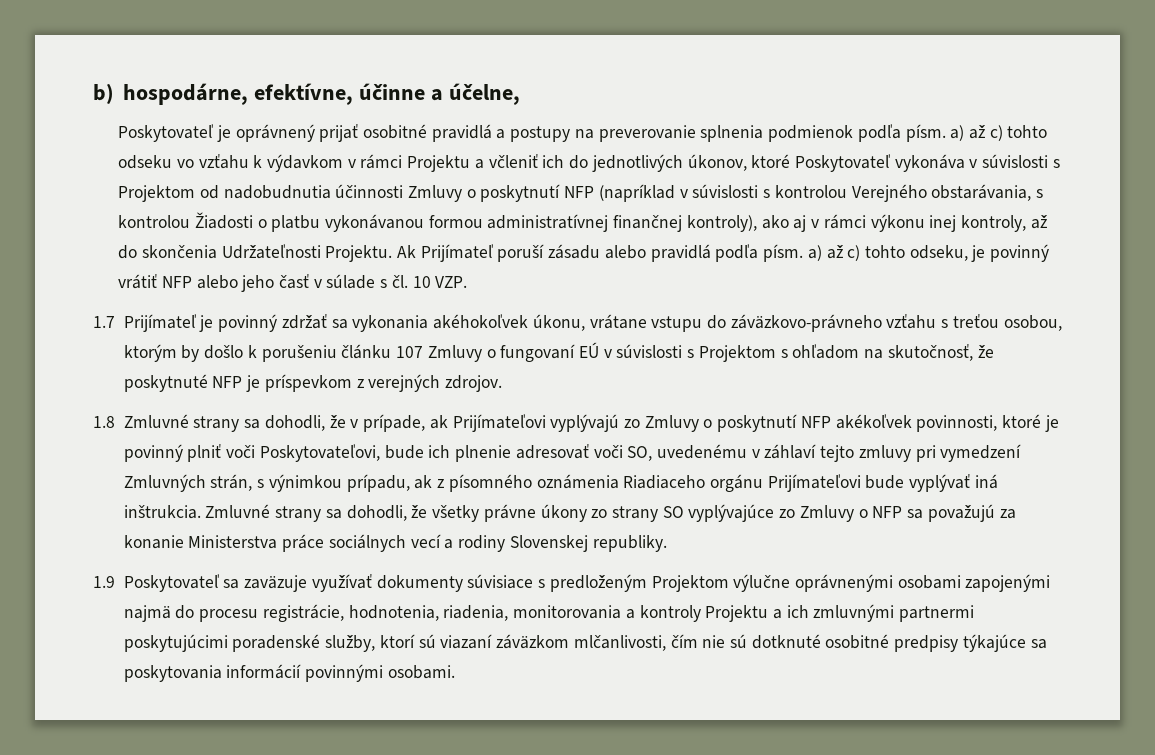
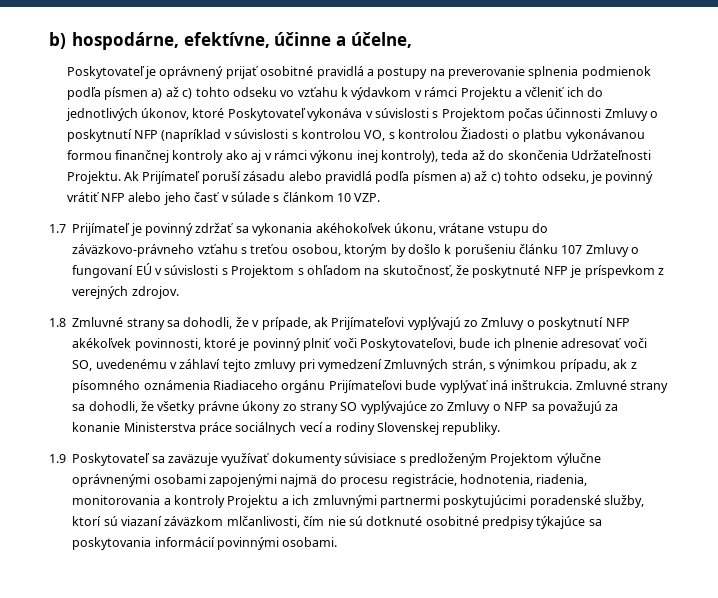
- Poskytovateľ je oprávnený prijať osobitné pravidlá a postupy na preverovanie splnenia podmienok podľa písm. a) až c) tohto odseku vo vzťahu k výdavkom v rámci Projektu a včleniť ich do jednotlivých úkonov, ktoré Poskytovateľ vykonáva v súvislosti s Projektom od nadobudnutia účinnosti Zmluvy o poskytnutí NFP (napríklad v súvislosti s kontrolou Verejného obstarávania, s kontrolou Žiadosti o platbu vykonávanou formou administratívnej finančnej kontroly), ako aj v rámci výkonu inej kontroly, až do skončenia Udržateľnosti Projektu.
+ Poskytovateľ je oprávnený prijať osobitné pravidlá a postupy na preverovanie splnenia podmienok podľa písmen a) až c) tohto odseku vo vzťahu k výdavkom v rámci Projektu a včleniť ich do jednotlivých úkonov, ktoré Poskytovateľ vykonáva v súvislosti s Projektom počas účinnosti Zmluvy o poskytnutí NFP (napríklad v súvislosti s kontrolou VO, s kontrolou Žiadosti o platbu vykonávanou formou finančnej kontroly ako aj v rámci výkonu inej kontroly), teda až do skončenia Udržateľnosti Projektu.
- Ak Prijímateľ poruší zásadu alebo pravidlá podľa písm. a) až c) tohto odseku, je povinný vrátiť NFP alebo jeho časť v súlade s čl. 10 VZP.
+ Ak Prijímateľ poruší zásadu alebo pravidlá podľa písmen a) až c) tohto odseku, je povinný vrátiť NFP alebo jeho časť v súlade s článkom 10 VZP.

